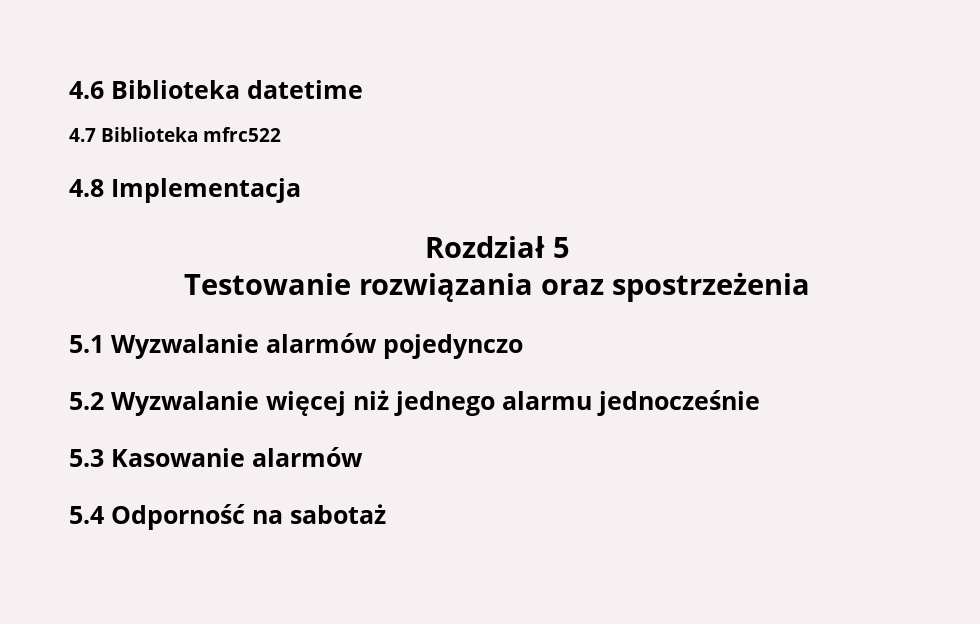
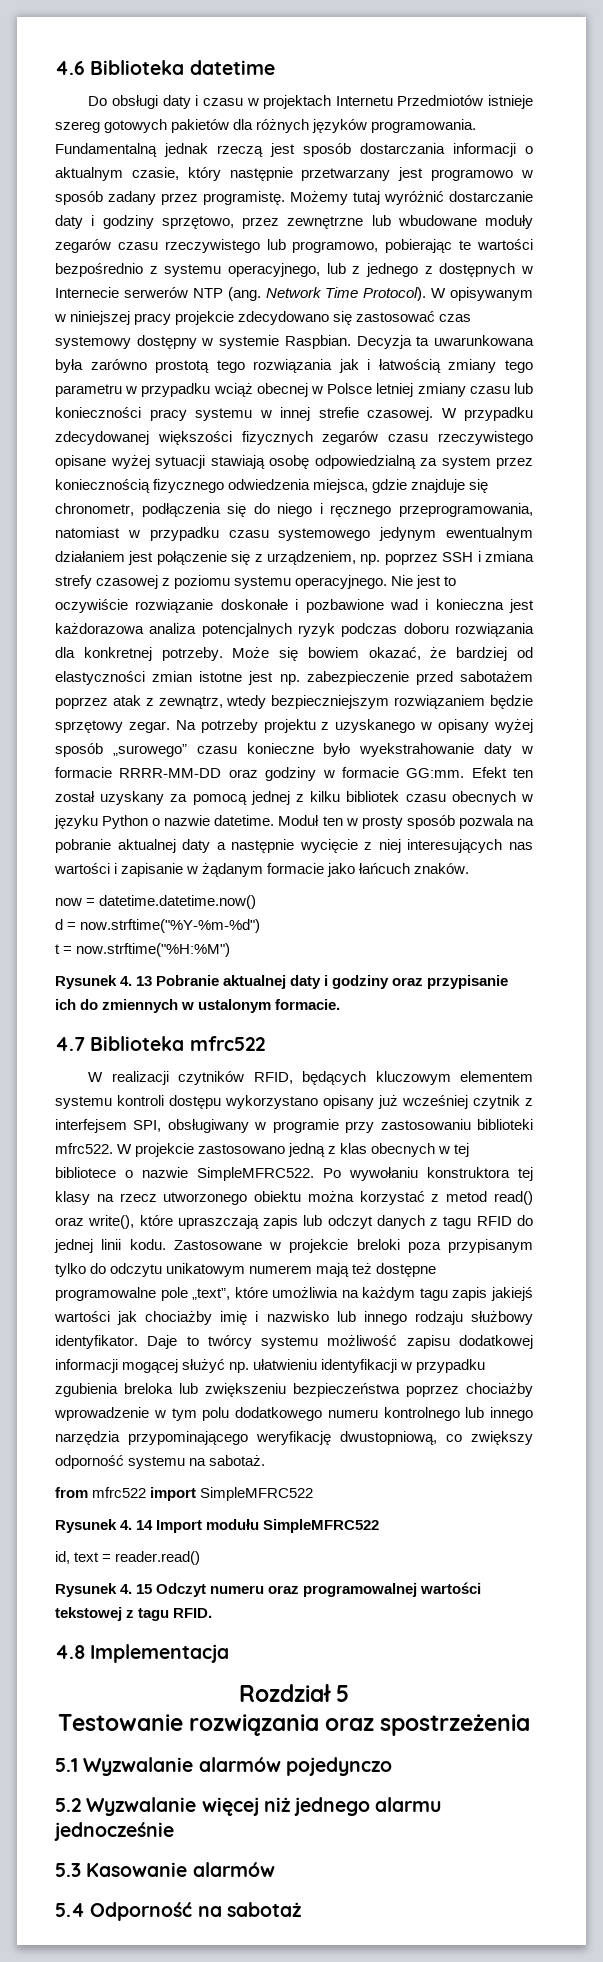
+ Do obsługi daty i czasu w projektach Internetu Przedmiotów istnieje szereg gotowych pakietów dla różnych języków programowania. Fundamentalną jednak rzeczą jest sposób dostarczania informacji o aktualnym czasie, który następnie przetwarzany jest programowo w sposób zadany przez programistę. Możemy tutaj wyróżnić dostarczanie daty i godziny sprzętowo, przez zewnętrzne lub wbudowane moduły zegarów czasu rzeczywistego lub programowo, pobierając te wartości bezpośrednio z systemu operacyjnego, lub z jednego z dostępnych w Internecie serwerów NTP (ang. Network Time Protocol). W opisywanym w niniejszej pracy projekcie zdecydowano się zastosować czas systemowy dostępny w systemie Raspbian. Decyzja ta uwarunkowana była zarówno prostotą tego rozwiązania jak i łatwością zmiany tego parametru w przypadku wciąż obecnej w Polsce letniej zmiany czasu lub konieczności pracy systemu w innej strefie czasowej. W przypadku zdecydowanej większości fizycznych zegarów czasu rzeczywistego opisane wyżej sytuacji stawiają osobę odpowiedzialną za system przez koniecznością fizycznego odwiedzenia miejsca, gdzie znajduje się chronometr, podłączenia się do niego i ręcznego przeprogramowania, natomiast w przypadku czasu systemowego jedynym ewentualnym działaniem jest połączenie się z urządzeniem, np. poprzez SSH i zmiana strefy czasowej z poziomu systemu operacyjnego. Nie jest to oczywiście rozwiązanie doskonałe i pozbawione wad i konieczna jest każdorazowa analiza potencjalnych ryzyk podczas doboru rozwiązania dla konkretnej potrzeby. Może się bowiem okazać, że bardziej od elastyczności zmian istotne jest np. zabezpieczenie przed sabotażem poprzez atak z zewnątrz, wtedy bezpieczniejszym rozwiązaniem będzie sprzętowy zegar. Na potrzeby projektu z uzyskanego w opisany wyżej sposób „surowego” czasu konieczne było wyekstrahowanie daty w formacie RRRR-MM-DD oraz godziny w formacie GG:mm. Efekt ten został uzyskany za pomocą jednej z kilku bibliotek czasu obecnych w języku Python o nazwie datetime. Moduł ten w prosty sposób pozwala na pobranie aktualnej daty a następnie wycięcie z niej interesujących nas wartości i zapisanie w żądanym formacie jako łańcuch znaków.
+ now = datetime.datetime.now()
+ d = now.strftime("%Y-%m-%d")
+ t = now.strftime("%H:%M")
+ Rysunek 4. 13 Pobranie aktualnej daty i godziny oraz przypisanie ich do zmiennych w ustalonym formacie.
  4.7 Biblioteka mfrc522
+ W realizacji czytników RFID, będących kluczowym elementem systemu kontroli dostępu wykorzystano opisany już wcześniej czytnik z interfejsem SPI, obsługiwany w programie przy zastosowaniu biblioteki mfrc522. W projekcie zastosowano jedną z klas obecnych w tej bibliotece o nazwie SimpleMFRC522. Po wywołaniu konstruktora tej klasy na rzecz utworzonego obiektu można korzystać z metod read() oraz write(), które upraszczają zapis lub odczyt danych z tagu RFID do jednej linii kodu. Zastosowane w projekcie breloki poza przypisanym tylko do odczytu unikatowym numerem mają też dostępne programowalne pole „text”, które umożliwia na każdym tagu zapis jakiejś wartości jak chociażby imię i nazwisko lub innego rodzaju służbowy identyfikator. Daje to twórcy systemu możliwość zapisu dodatkowej informacji mogącej służyć np. ułatwieniu identyfikacji w przypadku zgubienia breloka lub zwiększeniu bezpieczeństwa poprzez chociażby wprowadzenie w tym polu dodatkowego numeru kontrolnego lub innego narzędzia przypominającego weryfikację dwustopniową, co zwiększy odporność systemu na sabotaż.
+ from mfrc522 import SimpleMFRC522
+ Rysunek 4. 14 Import modułu SimpleMFRC522
+ id, text = reader.read()
+ Rysunek 4. 15 Odczyt numeru oraz programowalnej wartości tekstowej z tagu RFID.

